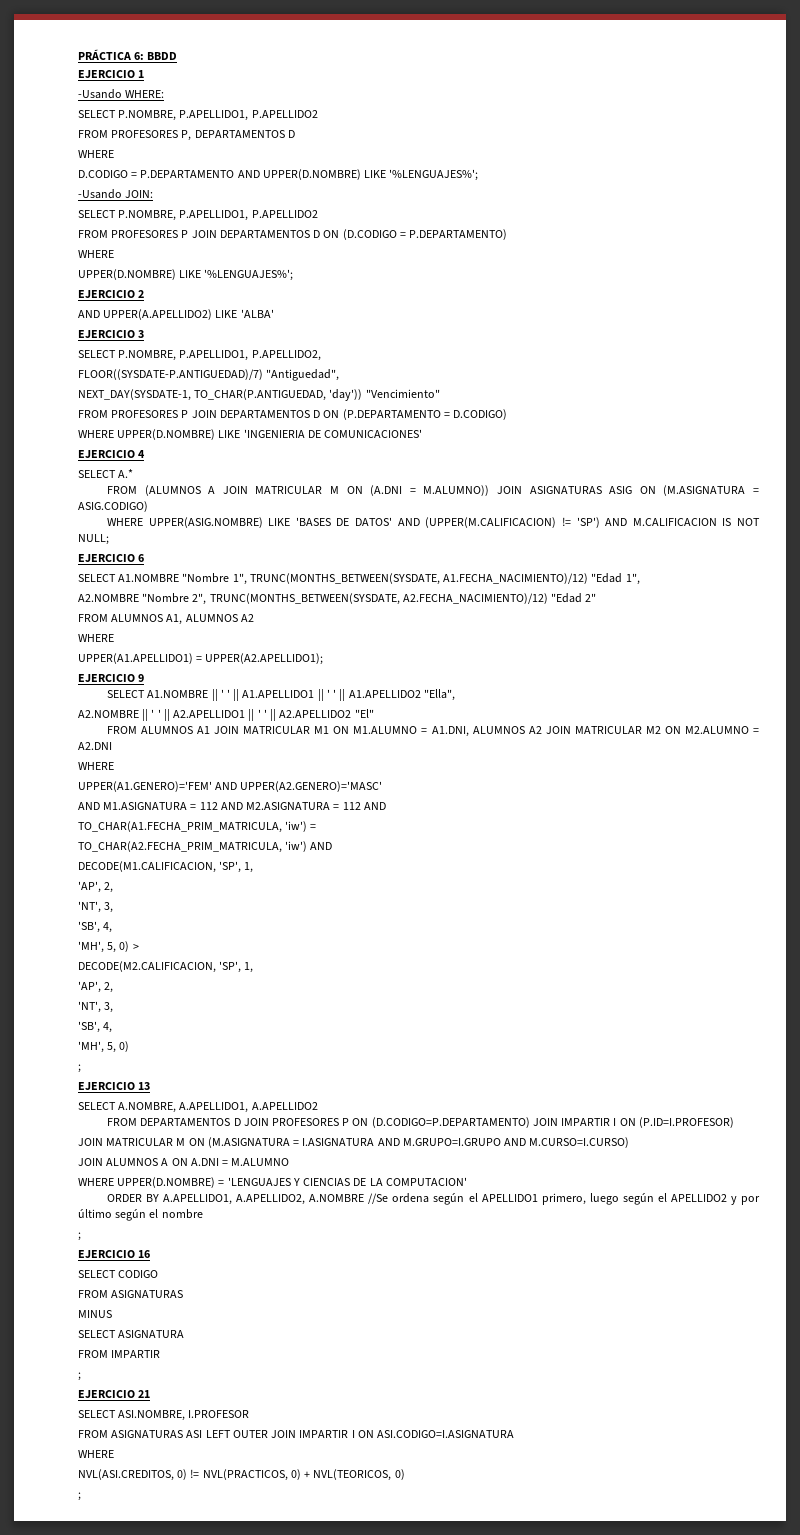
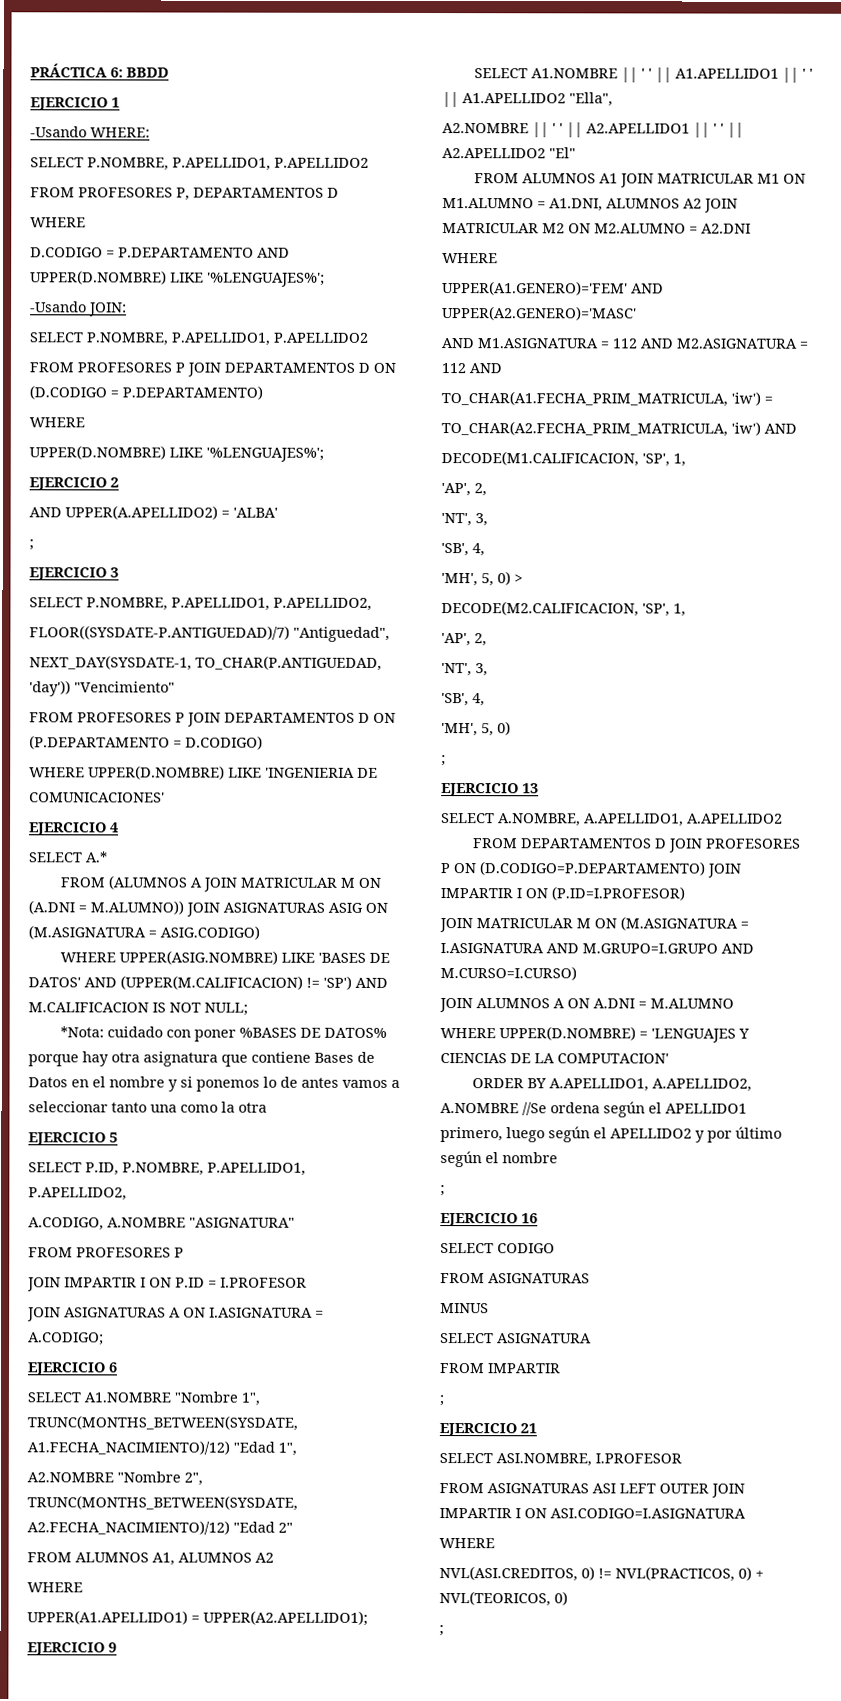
- AND UPPER(A.APELLIDO2) LIKE 'ALBA'
+ AND UPPER(A.APELLIDO2) = 'ALBA'
+ ;
+ *Nota: cuidado con poner %BASES DE DATOS% porque hay otra asignatura que contiene Bases de Datos en el nombre y si ponemos lo de antes vamos a seleccionar tanto una como la otra
+ EJERCICIO 5
+ SELECT P.ID, P.NOMBRE, P.APELLIDO1, P.APELLIDO2,
+ A.CODIGO, A.NOMBRE "ASIGNATURA"
+ FROM PROFESORES P
+ JOIN IMPARTIR I ON P.ID = I.PROFESOR
+ JOIN ASIGNATURAS A ON I.ASIGNATURA = A.CODIGO;

